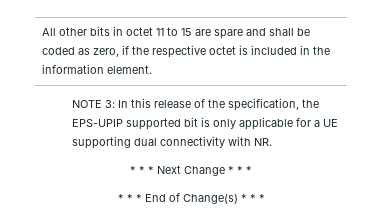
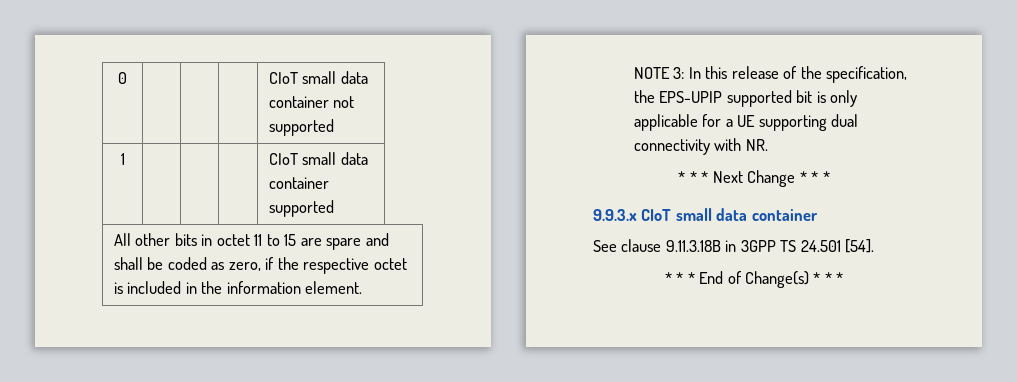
+ 0 | | | | CIoT small data container not supported
+ 1 | | | | CIoT small data container supported
+ 9.9.3.x CIoT small data container
+ See clause 9.11.3.18B in 3GPP TS 24.501 [54].

